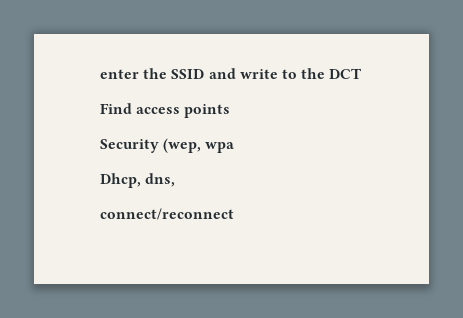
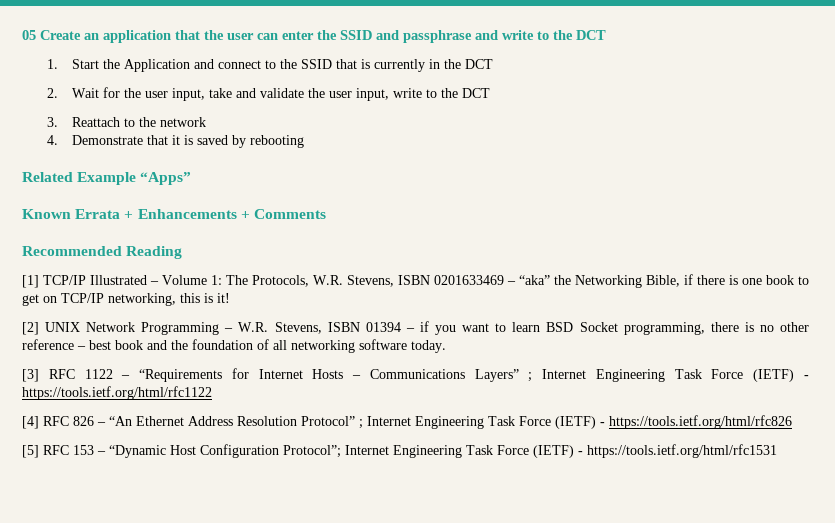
- enter the SSID and write to the DCT
- Find access points
- Security (wep, wpa
- Dhcp, dns,
- connect/reconnect
+ 05 Create an application that the user can enter the SSID and passphrase and write to the DCT
+ 1. Start the Application and connect to the SSID that is currently in the DCT
+ 2. Wait for the user input, take and validate the user input, write to the DCT
+ 3. Reattach to the network
+ 4. Demonstrate that it is saved by rebooting
+ Related Example “Apps”
+ Known Errata + Enhancements + Comments
+ Recommended Reading
+ [1] TCP/IP Illustrated – Volume 1: The Protocols, W.R. Stevens, ISBN 0201633469 – “aka” the Networking Bible, if there is one book to get on TCP/IP networking, this is it!
+ [2] UNIX Network Programming – W.R. Stevens, ISBN 01394 – if you want to learn BSD Socket programming, there is no other reference – best book and the foundation of all networking software today.
+ [3] RFC 1122 – “Requirements for Internet Hosts – Communications Layers” ; Internet Engineering Task Force (IETF) - https://tools.ietf.org/html/rfc1122
+ [4] RFC 826 – “An Ethernet Address Resolution Protocol” ; Internet Engineering Task Force (IETF) - https://tools.ietf.org/html/rfc826
+ [5] RFC 153 – “Dynamic Host Configuration Protocol”; Internet Engineering Task Force (IETF) - https://tools.ietf.org/html/rfc1531

